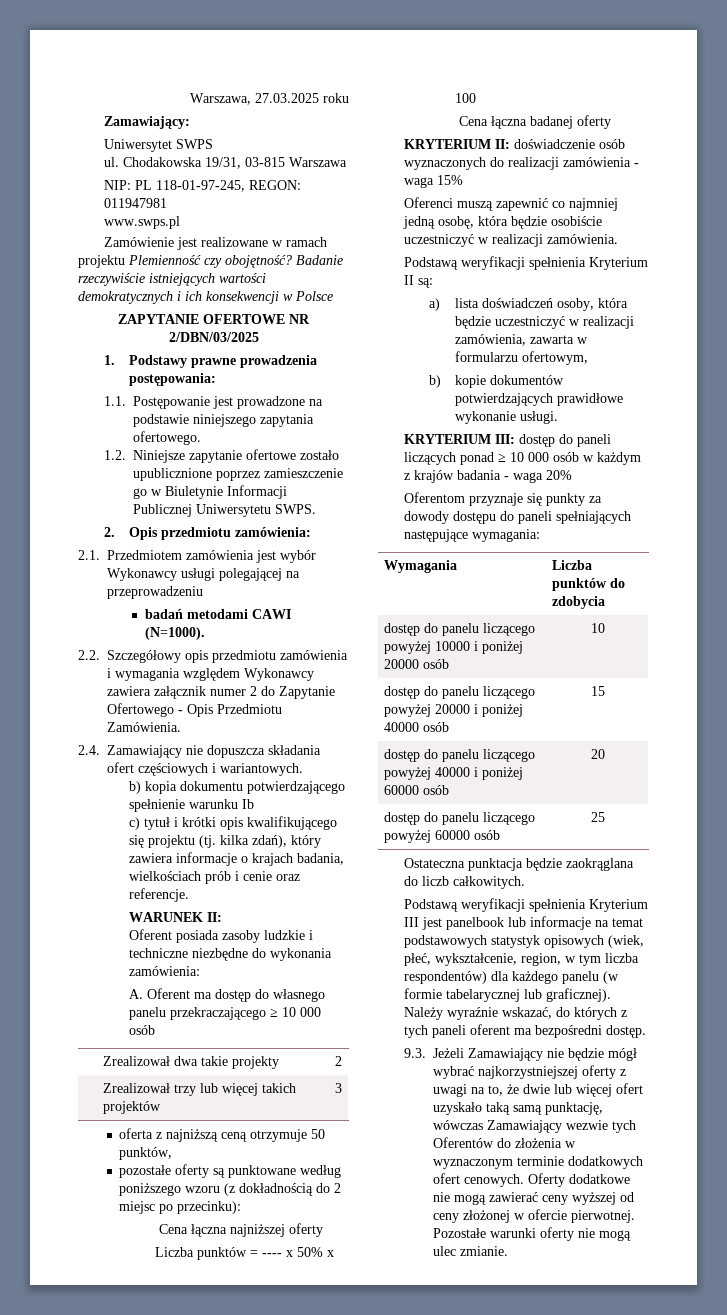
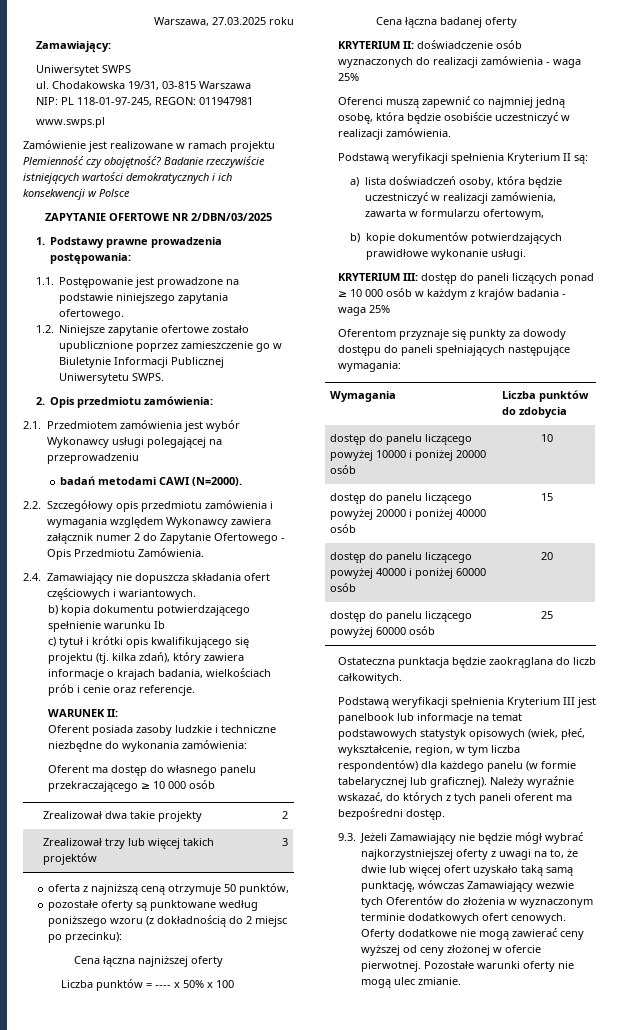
- badań metodami CAWI (N=1000).
+ badań metodami CAWI (N=2000).
- A. Oferent ma dostęp do własnego panelu przekraczającego ≥ 10 000 osób
+ Oferent ma dostęp do własnego panelu przekraczającego ≥ 10 000 osób
- KRYTERIUM II: doświadczenie osób wyznaczonych do realizacji zamówienia - waga 15%
+ KRYTERIUM II: doświadczenie osób wyznaczonych do realizacji zamówienia - waga 25%
- KRYTERIUM III: dostęp do paneli liczących ponad ≥ 10 000 osób w każdym z krajów badania - waga 20%
+ KRYTERIUM III: dostęp do paneli liczących ponad ≥ 10 000 osób w każdym z krajów badania - waga 25%

